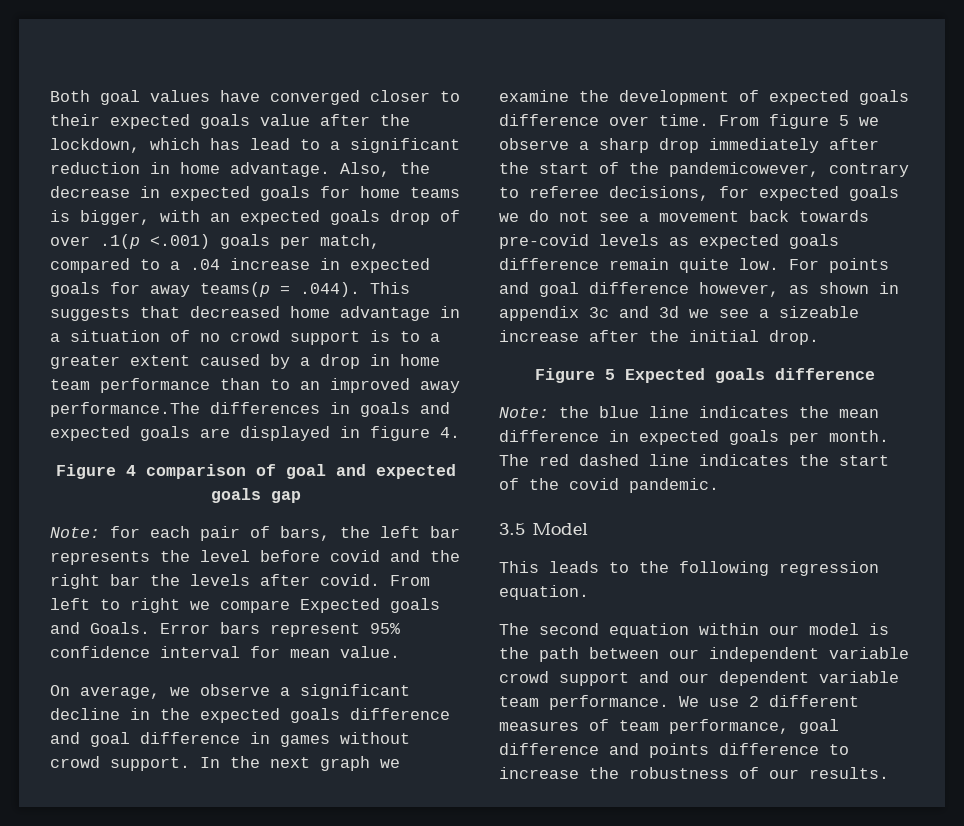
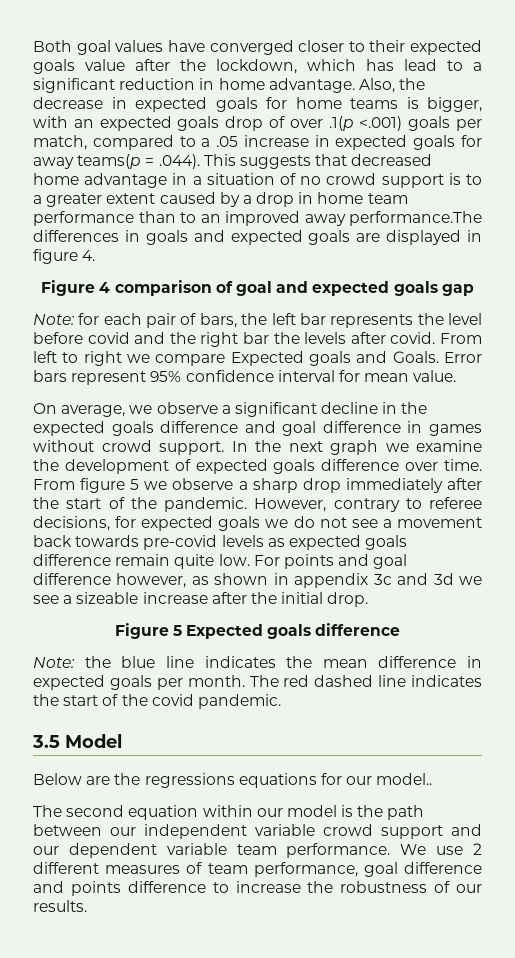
- Also, the decrease in expected goals for home teams is bigger, with an expected goals drop of over .1(p <.001) goals per match, compared to a .04 increase in expected goals for away teams(p = .044). This suggests that decreased home advantage in a situation of no crowd support is to a greater extent caused by a drop in home team performance than to an improved away performance.The differences in goals and expected goals are displayed in figure 4.
+ Also, the decrease in expected goals for home teams is bigger, with an expected goals drop of over .1(p <.001) goals per match, compared to a .05 increase in expected goals for away teams(p = .044). This suggests that decreased home advantage in a situation of no crowd support is to a greater extent caused by a drop in home team performance than to an improved away performance.The differences in goals and expected goals are displayed in figure 4.
- From figure 5 we observe a sharp drop immediately after the start of the pandemicowever, contrary to referee decisions, for expected goals we do not see a movement back towards pre-covid levels as expected goals difference remain quite low.
+ From figure 5 we observe a sharp drop immediately after the start of the pandemic. However, contrary to referee decisions, for expected goals we do not see a movement back towards pre-covid levels as expected goals difference remain quite low.
- This leads to the following regression equation.
+ Below are the regressions equations for our model..

